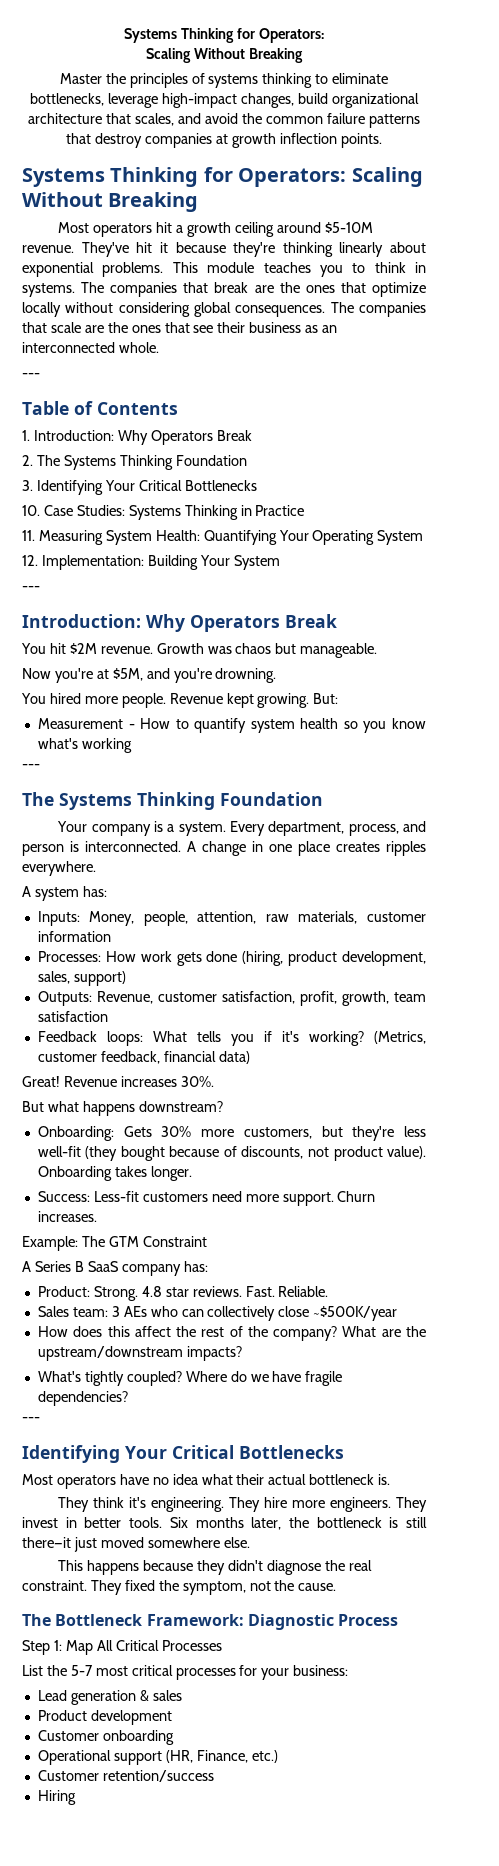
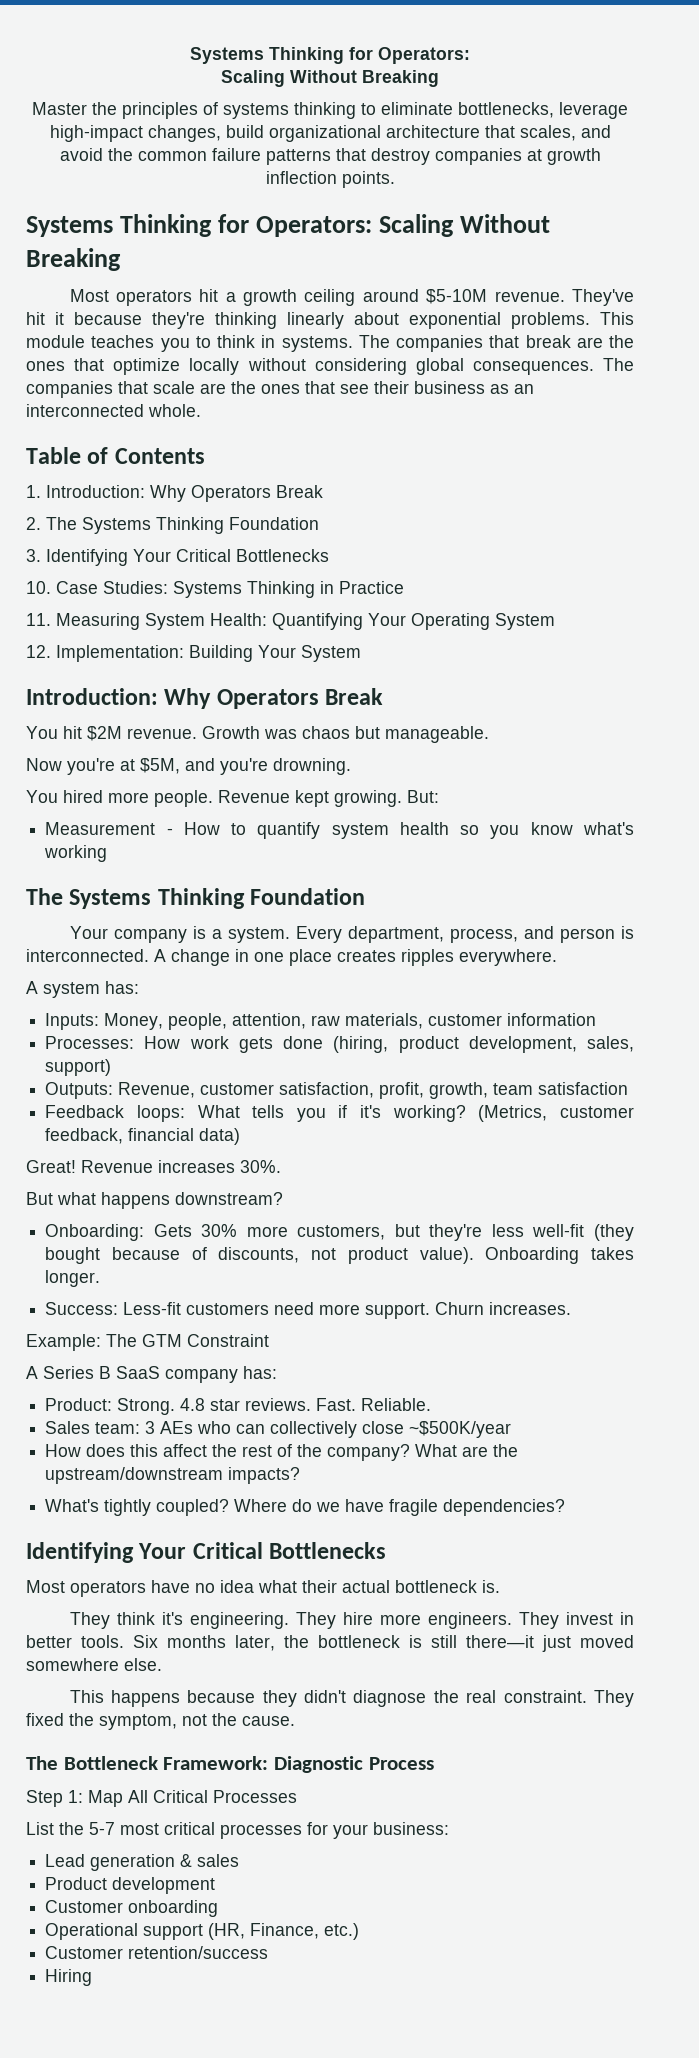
  The companies that scale are the ones that see their business as an interconnected whole.
- ---
  12. Implementation: Building Your System
- ---
  Measurement - How to quantify system health so you know what's working
- ---
  Where do we have fragile dependencies?
- ---

